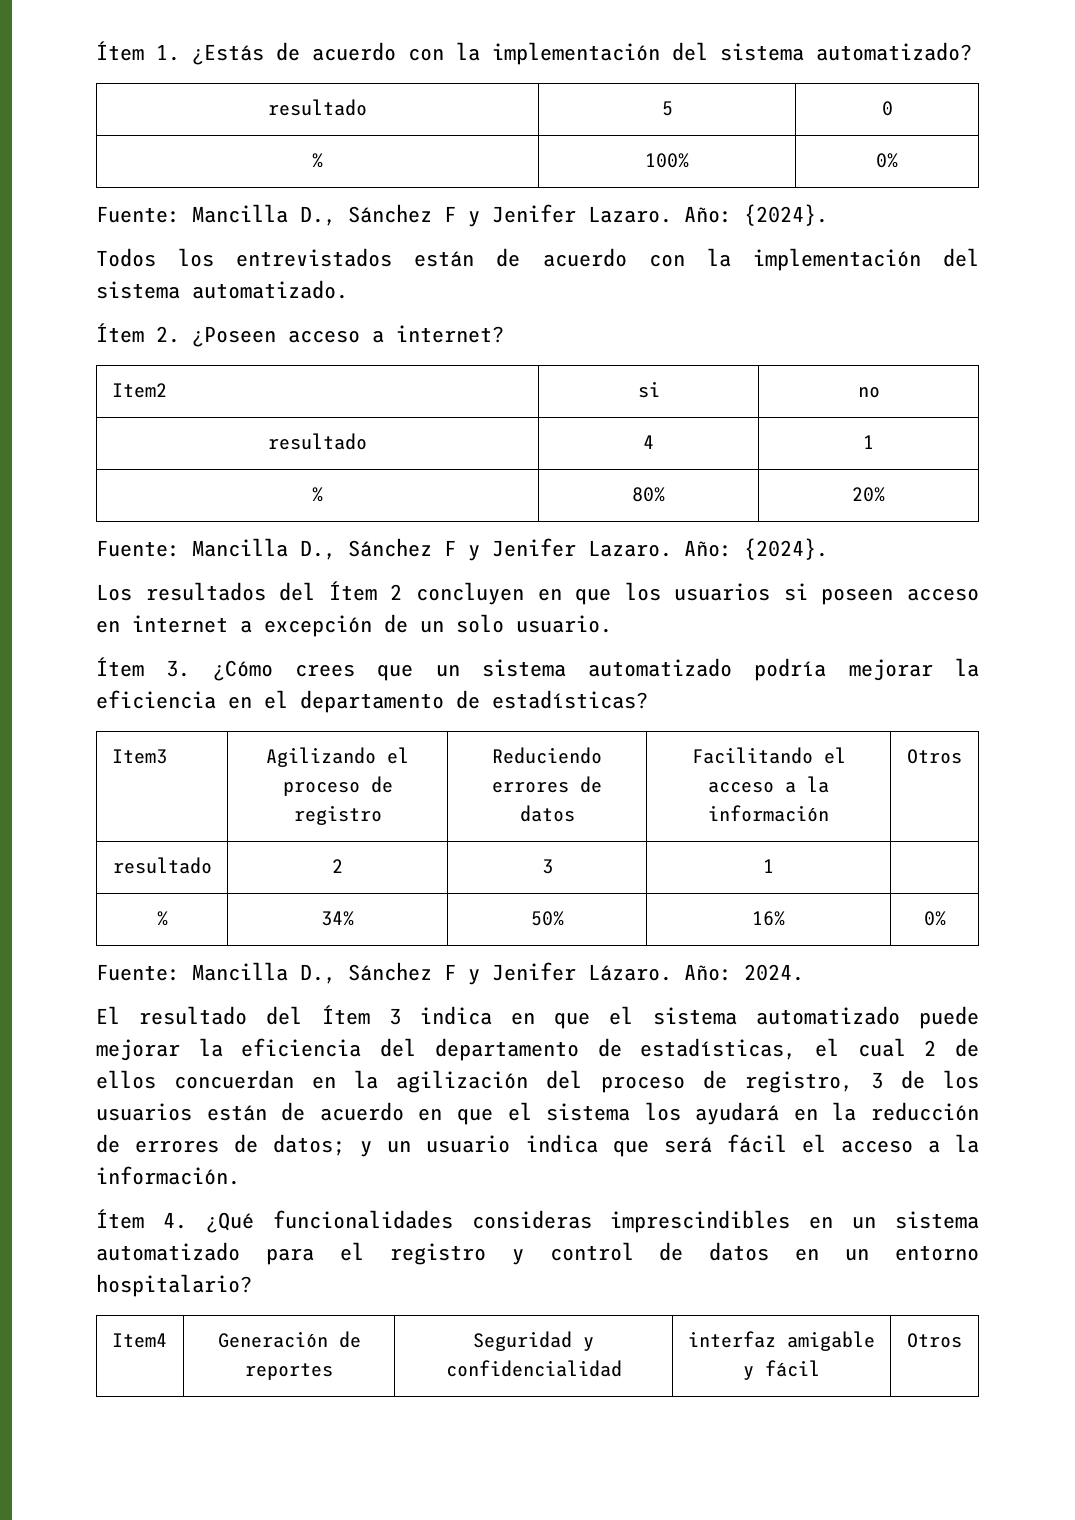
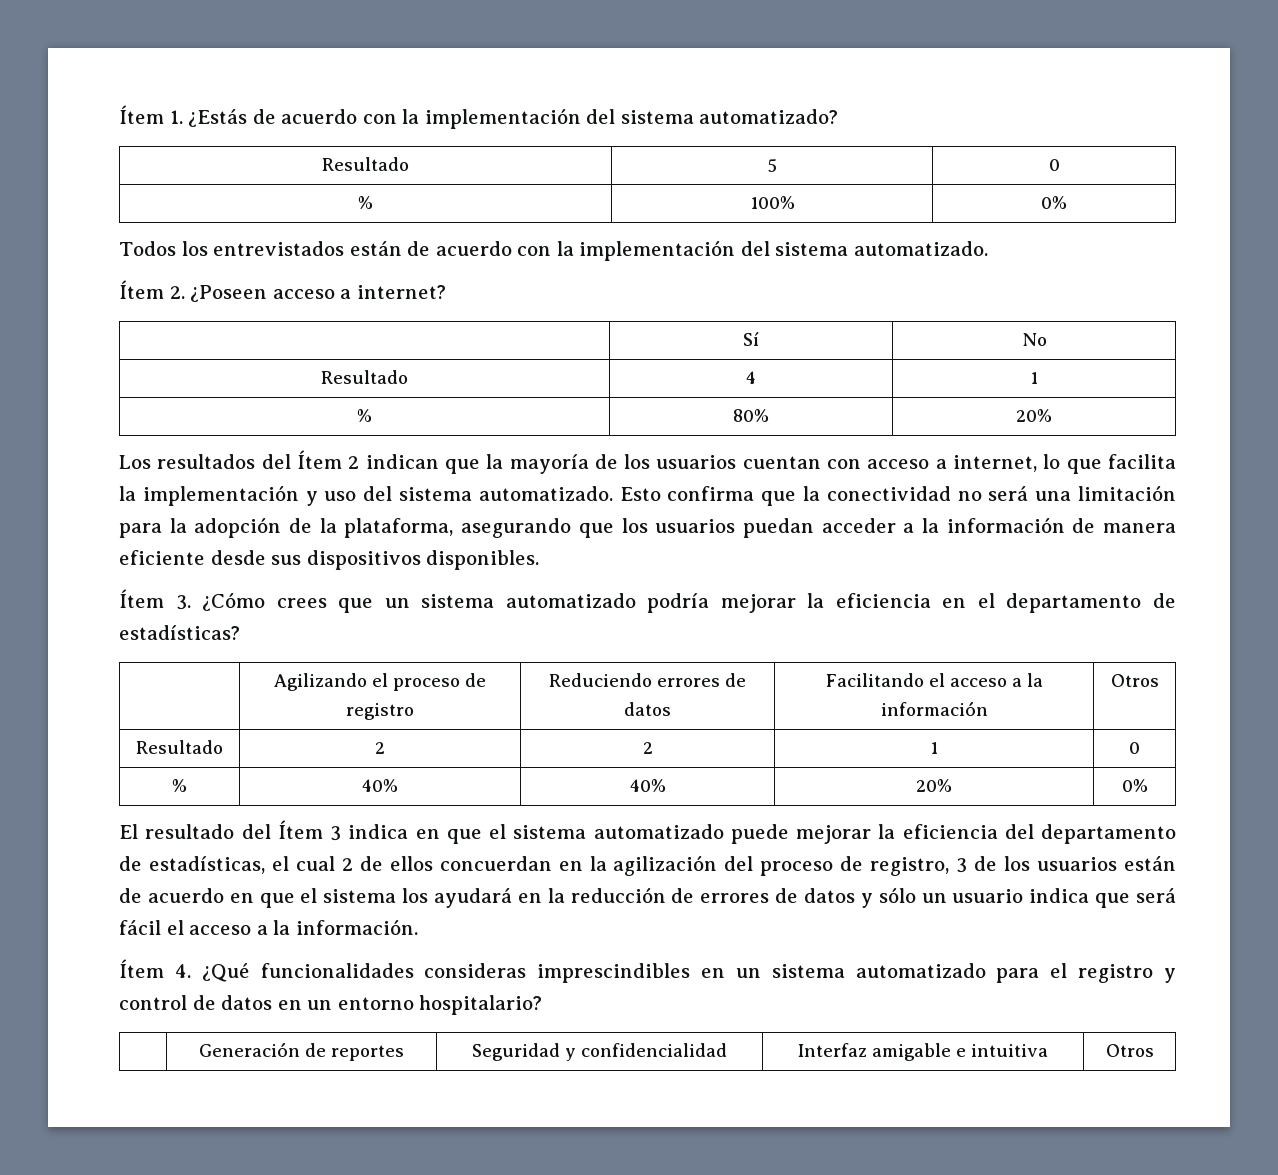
- resultado | 5 | 0
+ Resultado | 5 | 0
  % | 100% | 0%
- Fuente: Mancilla D., Sánchez F y Jenifer Lazaro. Año: {2024}.
- Item2 | si | no
- resultado | 4 | 1
+ | Sí | No
+ Resultado | 4 | 1
  % | 80% | 20%
- Fuente: Mancilla D., Sánchez F y Jenifer Lazaro. Año: {2024}.
- Los resultados del Ítem 2 concluyen en que los usuarios si poseen acceso en internet a excepción de un solo usuario.
+ Los resultados del Ítem 2 indican que la mayoría de los usuarios cuentan con acceso a internet, lo que facilita la implementación y uso del sistema automatizado. Esto confirma que la conectividad no será una limitación para la adopción de la plataforma, asegurando que los usuarios puedan acceder a la información de manera eficiente desde sus dispositivos disponibles.
- Item3 | Agilizando el proceso de registro | Reduciendo errores de datos | Facilitando el acceso a la información | Otros
+ | Agilizando el proceso de registro | Reduciendo errores de datos | Facilitando el acceso a la información | Otros
- resultado | 2 | 3 | 1 |
- % | 34% | 50% | 16% | 0%
- Fuente: Mancilla D., Sánchez F y Jenifer Lázaro. Año: 2024.
+ Resultado | 2 | 2 | 1 | 0
+ % | 40% | 40% | 20% | 0%
- El resultado del Ítem 3 indica en que el sistema automatizado puede mejorar la eficiencia del departamento de estadísticas, el cual 2 de ellos concuerdan en la agilización del proceso de registro, 3 de los usuarios están de acuerdo en que el sistema los ayudará en la reducción de errores de datos; y un usuario indica que será fácil el acceso a la información.
+ El resultado del Ítem 3 indica en que el sistema automatizado puede mejorar la eficiencia del departamento de estadísticas, el cual 2 de ellos concuerdan en la agilización del proceso de registro, 3 de los usuarios están de acuerdo en que el sistema los ayudará en la reducción de errores de datos y sólo un usuario indica que será fácil el acceso a la información.
- Item4 | Generación de reportes | Seguridad y confidencialidad | interfaz amigable y fácil | Otros
+ | Generación de reportes | Seguridad y confidencialidad | Interfaz amigable e intuitiva | Otros

